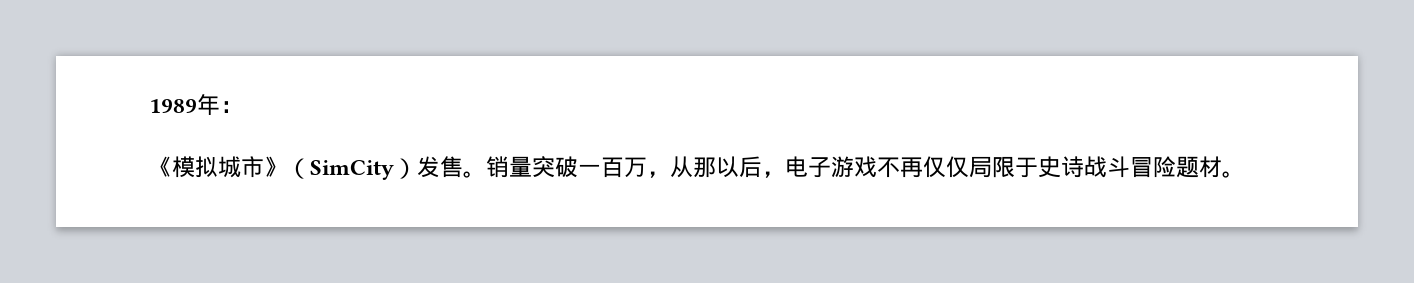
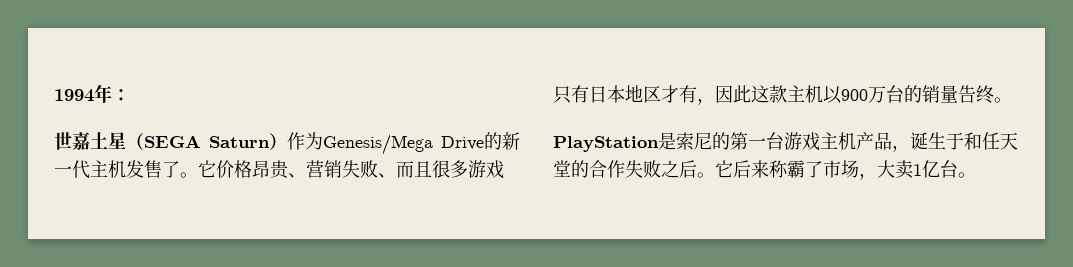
- 1989年：
+ 1994年：
- 《模拟城市》（SimCity）发售。销量突破一百万，从那以后，电子游戏不再仅仅局限于史诗战斗冒险题材。
+ 世嘉土星（SEGA Saturn）作为Genesis/Mega Drive的新一代主机发售了。它价格昂贵、营销失败、而且很多游戏只有日本地区才有，因此这款主机以900万台的销量告终。
+ PlayStation是索尼的第一台游戏主机产品，诞生于和任天堂的合作失败之后。它后来称霸了市场，大卖1亿台。

